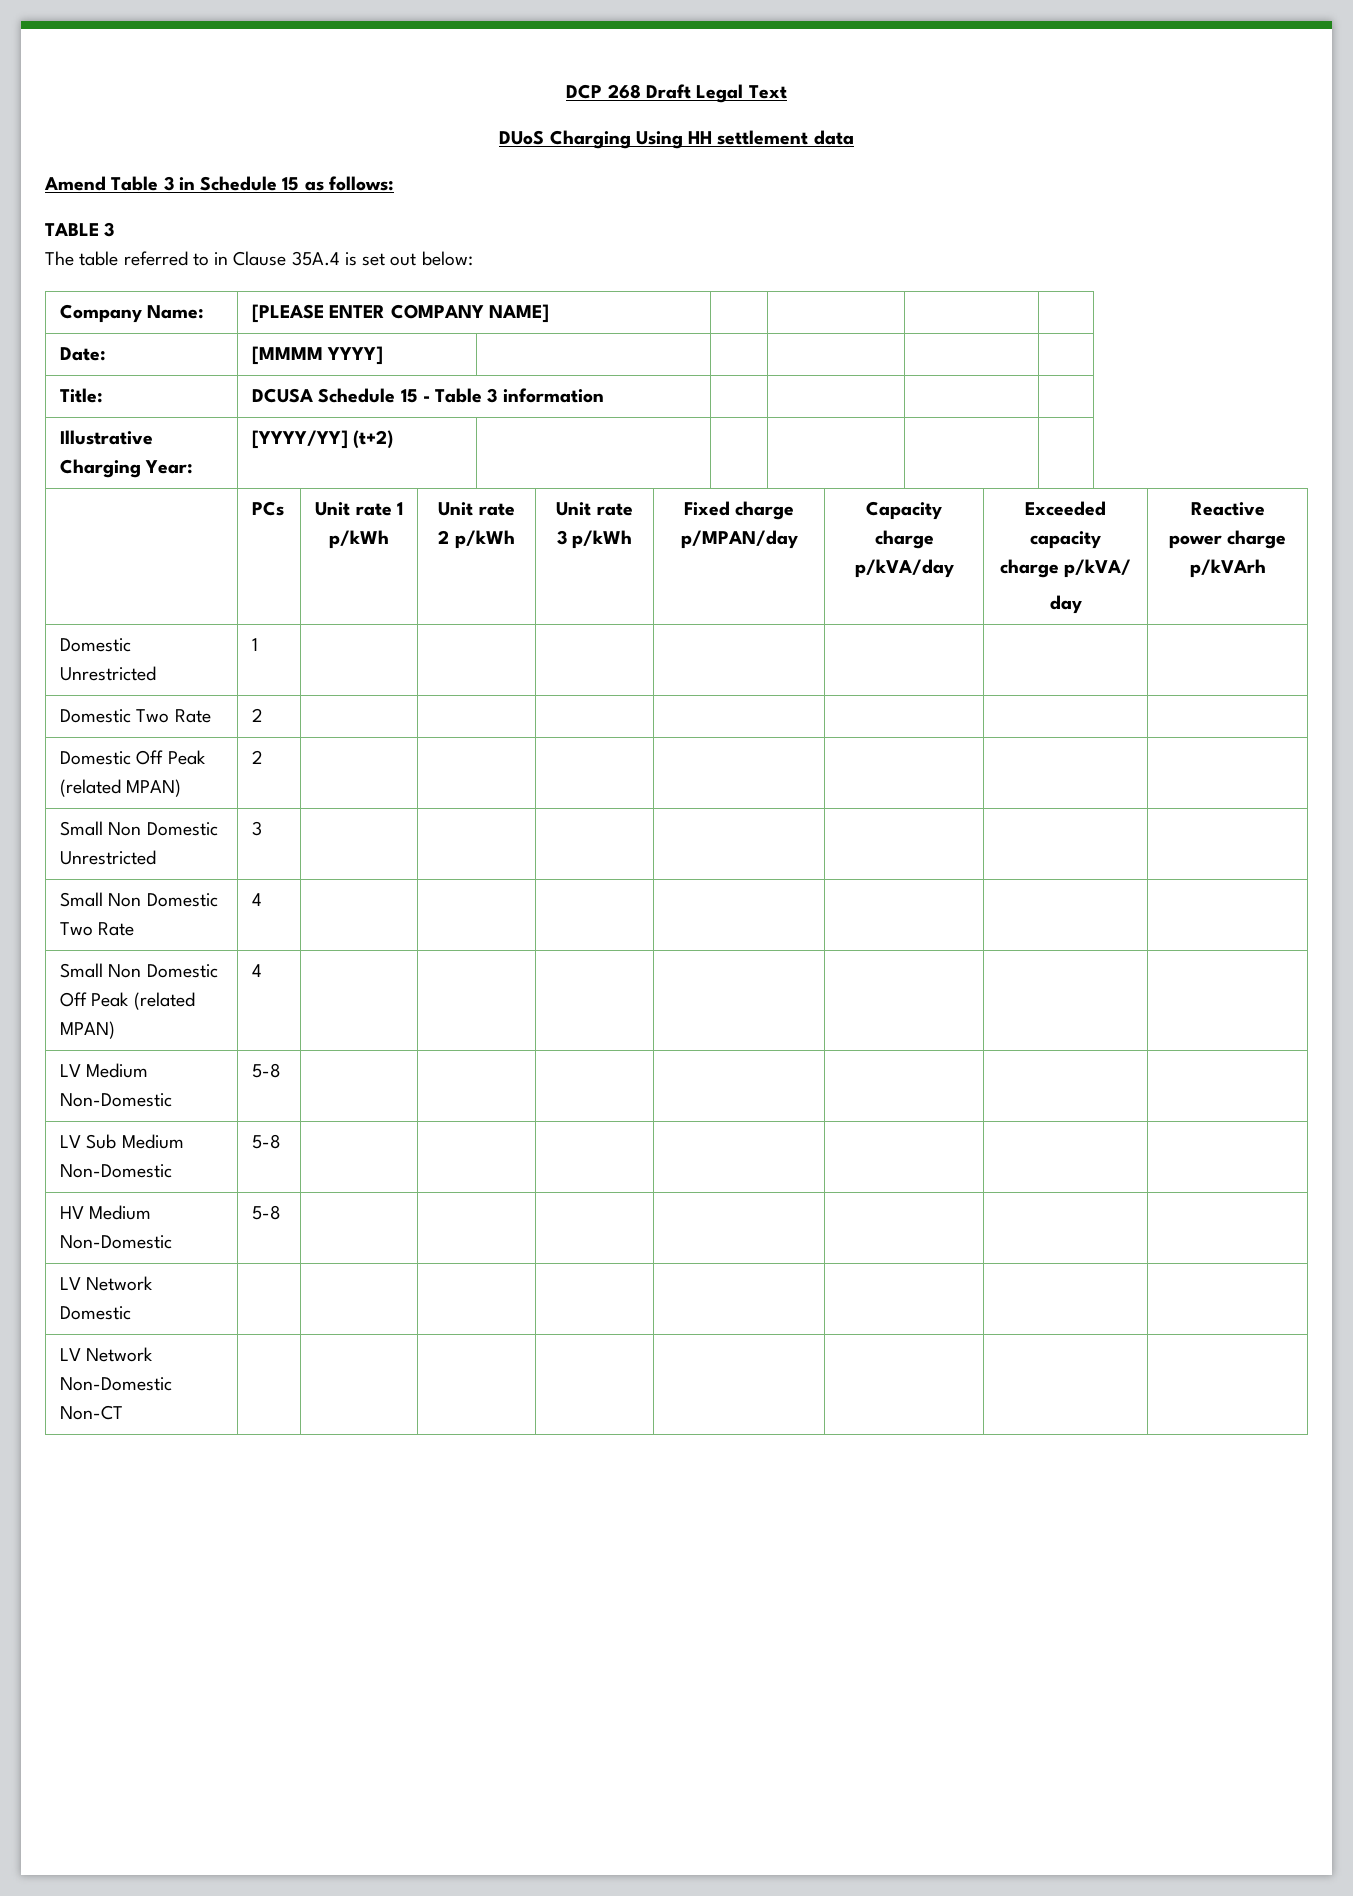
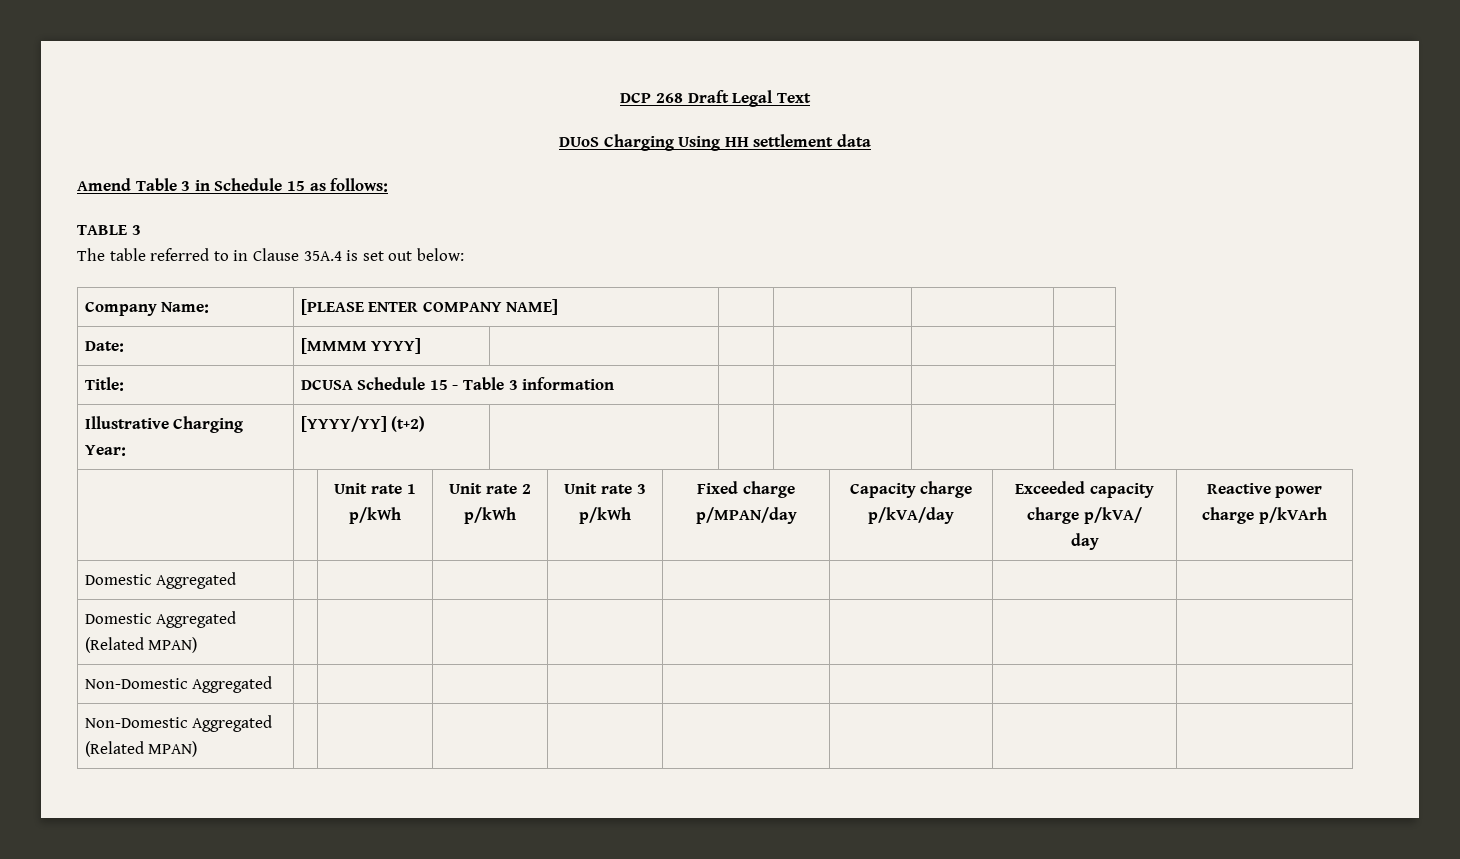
- | PCs | Unit rate 1 p/kWh | Unit rate 2 p/kWh | Unit rate 3 p/kWh | Fixed charge p/MPAN/day | Capacity charge p/kVA/day | Exceeded capacity charge p/kVA/
+ | | Unit rate 1 p/kWh | Unit rate 2 p/kWh | Unit rate 3 p/kWh | Fixed charge p/MPAN/day | Capacity charge p/kVA/day | Exceeded capacity charge p/kVA/
- Domestic Unrestricted | 1 | | | | | | |
- Domestic Two Rate | 2 | | | | | | |
- Domestic Off Peak (related MPAN) | 2 | | | | | | |
- Small Non Domestic Unrestricted | 3 | | | | | | |
- Small Non Domestic Two Rate | 4 | | | | | | |
- Small Non Domestic Off Peak (related MPAN) | 4 | | | | | | |
- LV Medium Non-Domestic | 5-8 | | | | | | |
- LV Sub Medium Non-Domestic | 5-8 | | | | | | |
- HV Medium Non-Domestic | 5-8 | | | | | | |
- LV Network Domestic | | | | | | | |
- LV Network Non-Domestic Non-CT | | | | | | | |
+ Domestic Aggregated | | | | | | | |
+ Domestic Aggregated (Related MPAN) | | | | | | | |
+ Non-Domestic Aggregated | | | | | | | |
+ Non-Domestic Aggregated (Related MPAN) | | | | | | | |

